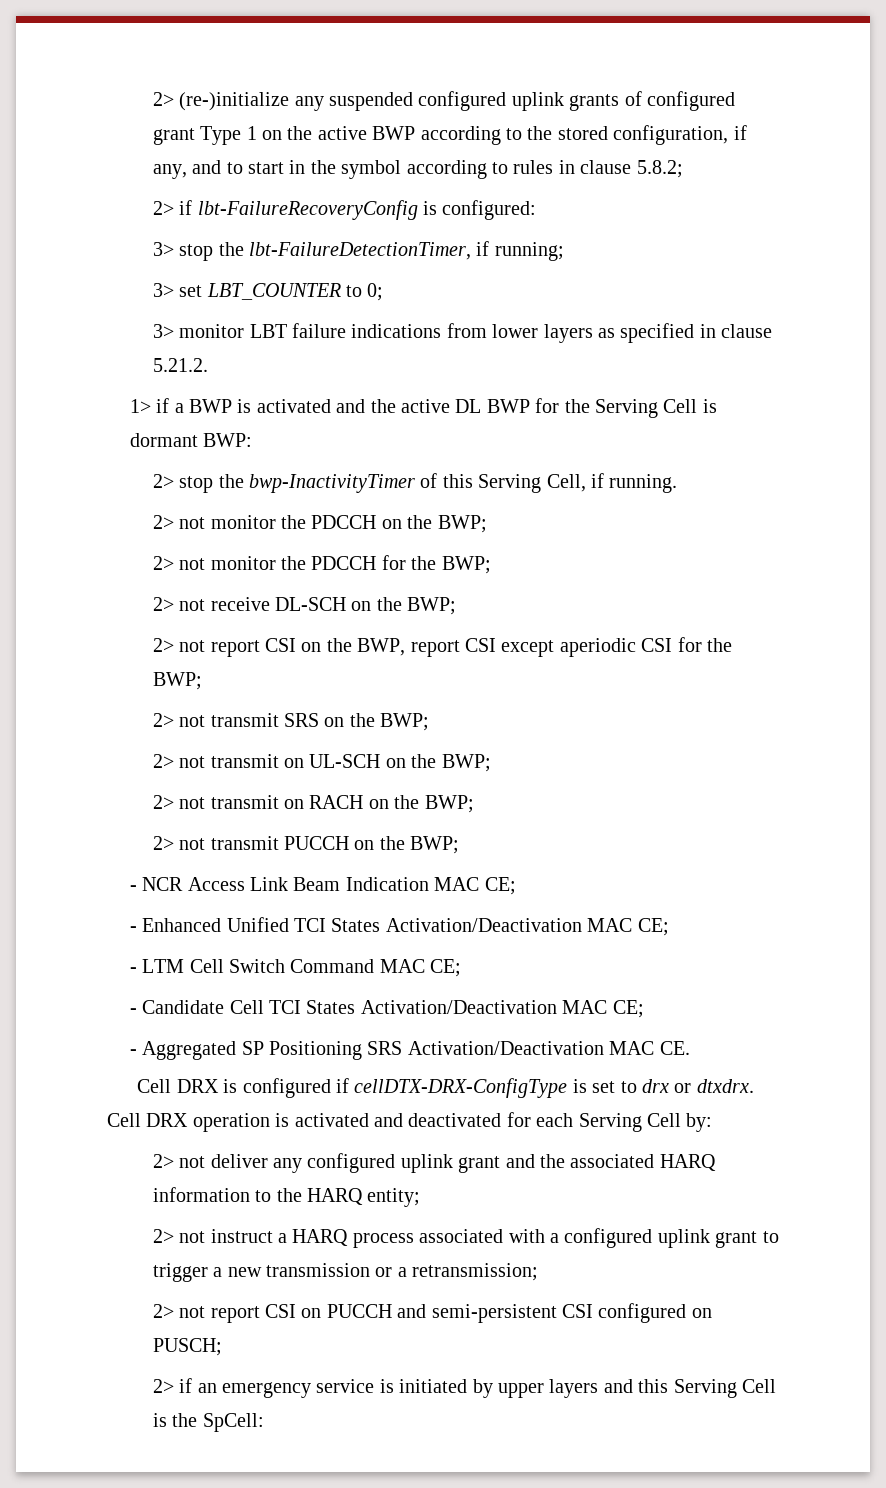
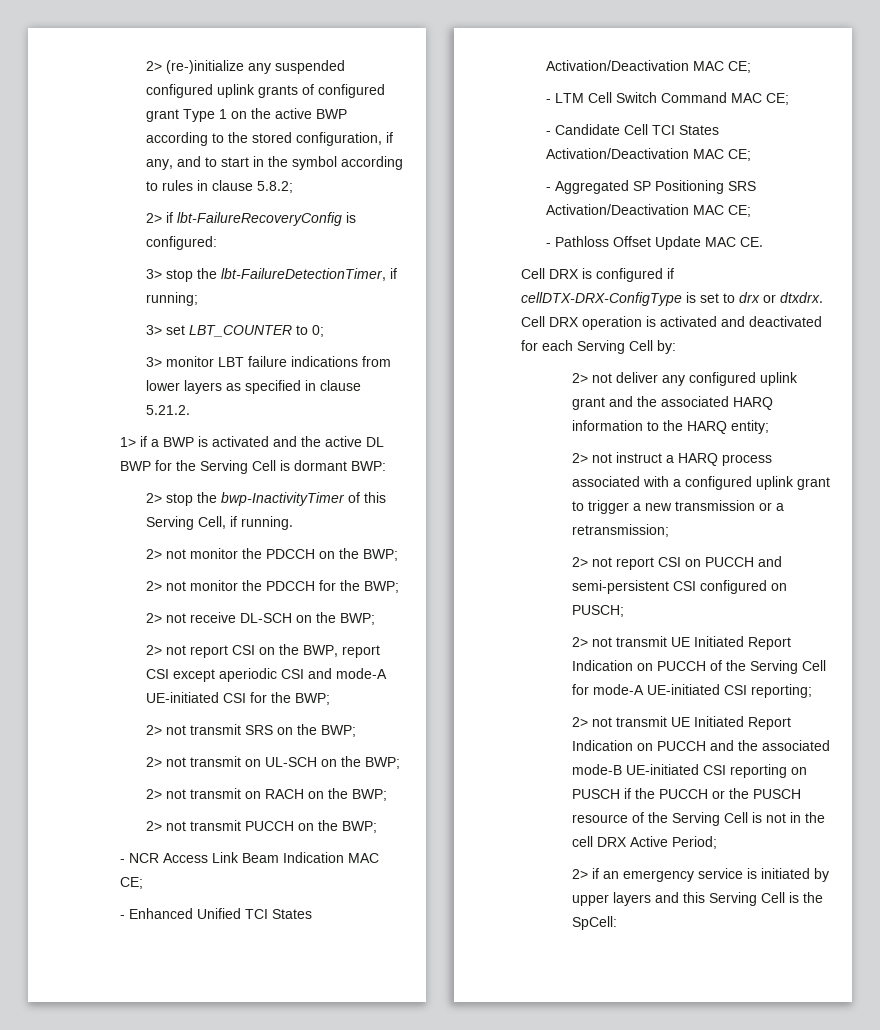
- 2> not report CSI on the BWP, report CSI except aperiodic CSI for the BWP;
+ 2> not report CSI on the BWP, report CSI except aperiodic CSI and mode-A UE-initiated CSI for the BWP;
- - Aggregated SP Positioning SRS Activation/Deactivation MAC CE.
+ - Aggregated SP Positioning SRS Activation/Deactivation MAC CE;
+ - Pathloss Offset Update MAC CE.
+ 2> not transmit UE Initiated Report Indication on PUCCH of the Serving Cell for mode-A UE-initiated CSI reporting;
+ 2> not transmit UE Initiated Report Indication on PUCCH and the associated mode-B UE-initiated CSI reporting on PUSCH if the PUCCH or the PUSCH resource of the Serving Cell is not in the cell DRX Active Period;

